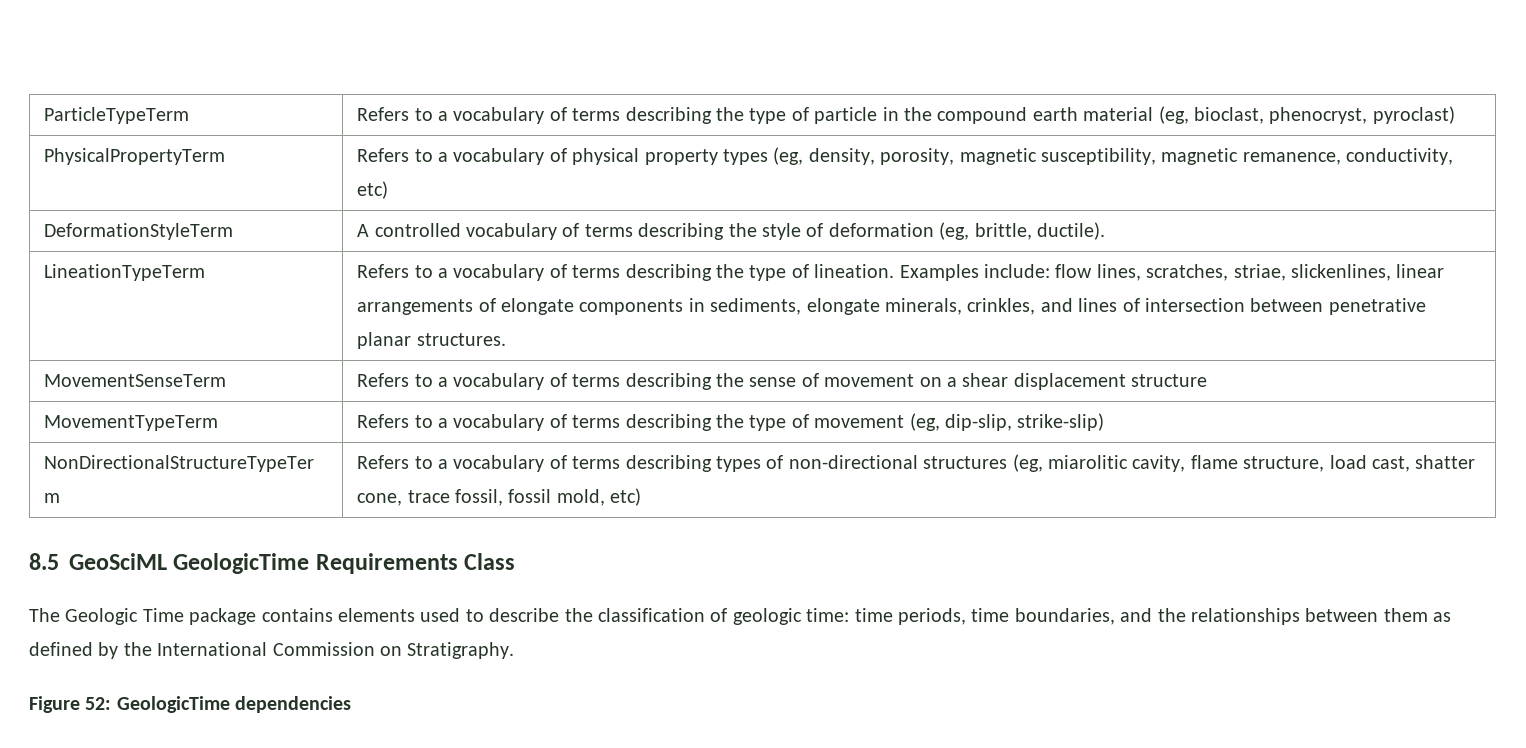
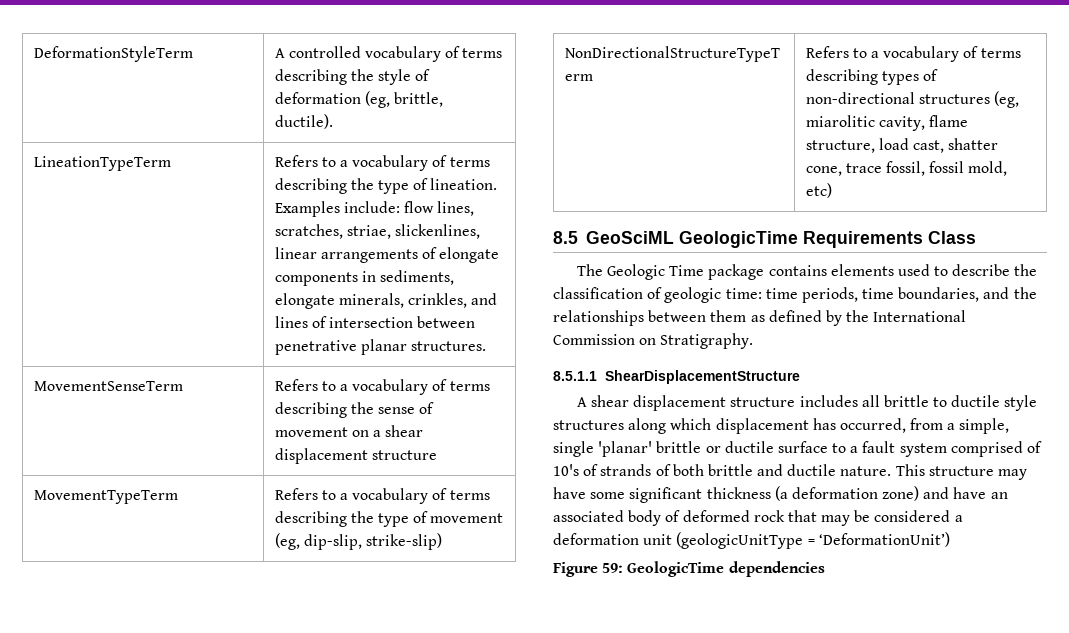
- ParticleTypeTerm | Refers to a vocabulary of terms describing the type of particle in the compound earth material (eg, bioclast, phenocryst, pyroclast)
- PhysicalPropertyTerm | Refers to a vocabulary of physical property types (eg, density, porosity, magnetic susceptibility, magnetic remanence, conductivity, etc)
+ 8.5.1.1 ShearDisplacementStructure
+ A shear displacement structure includes all brittle to ductile style structures along which displacement has occurred, from a simple, single 'planar' brittle or ductile surface to a fault system comprised of 10's of strands of both brittle and ductile nature. This structure may have some significant thickness (a deformation zone) and have an associated body of deformed rock that may be considered a deformation unit (geologicUnitType = ‘DeformationUnit’)
- Figure 52: GeologicTime dependencies
+ Figure 59: GeologicTime dependencies

